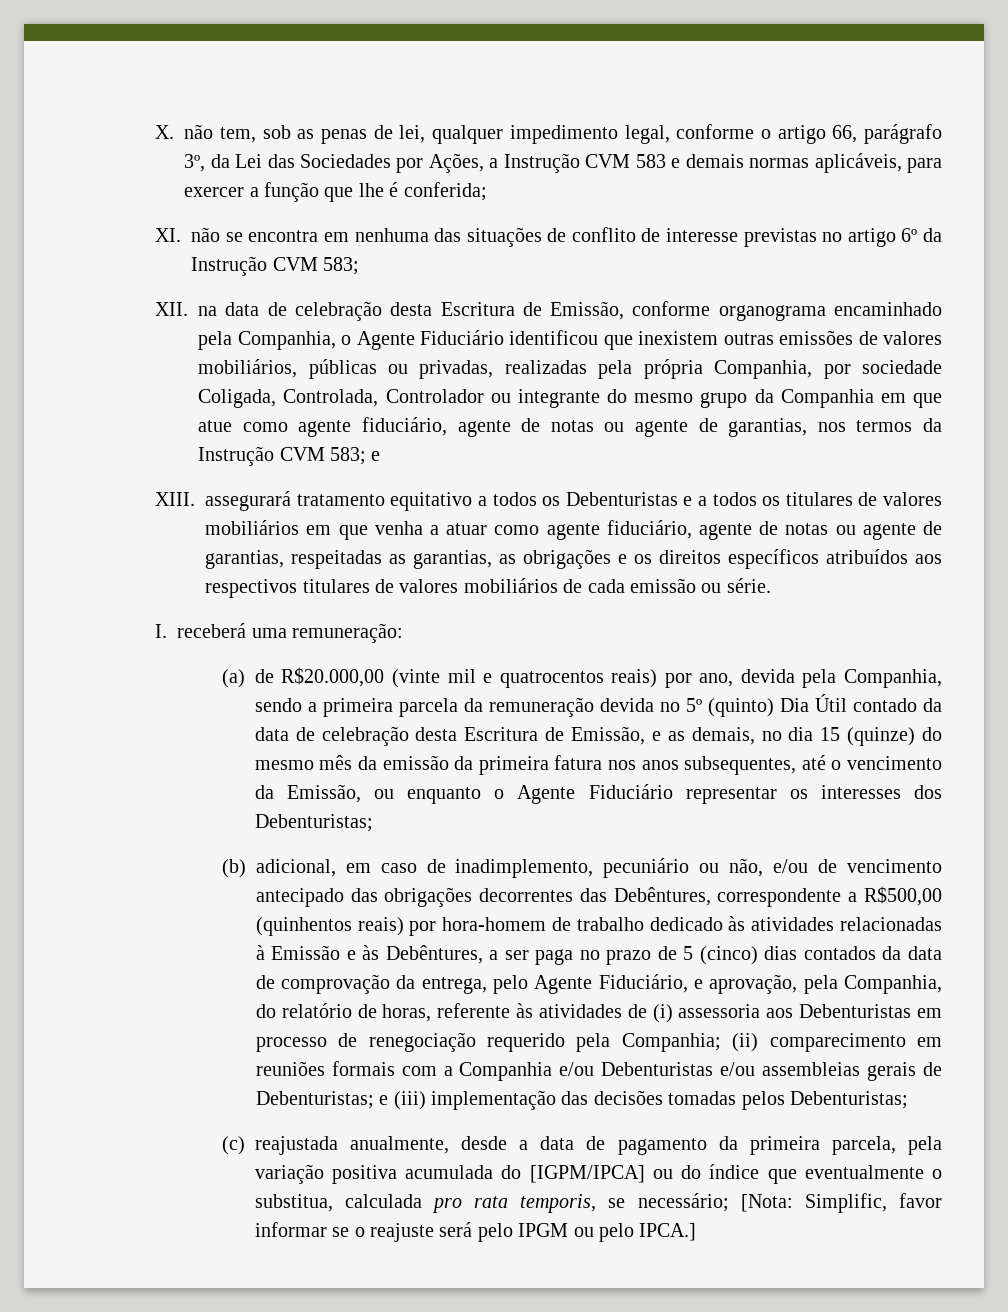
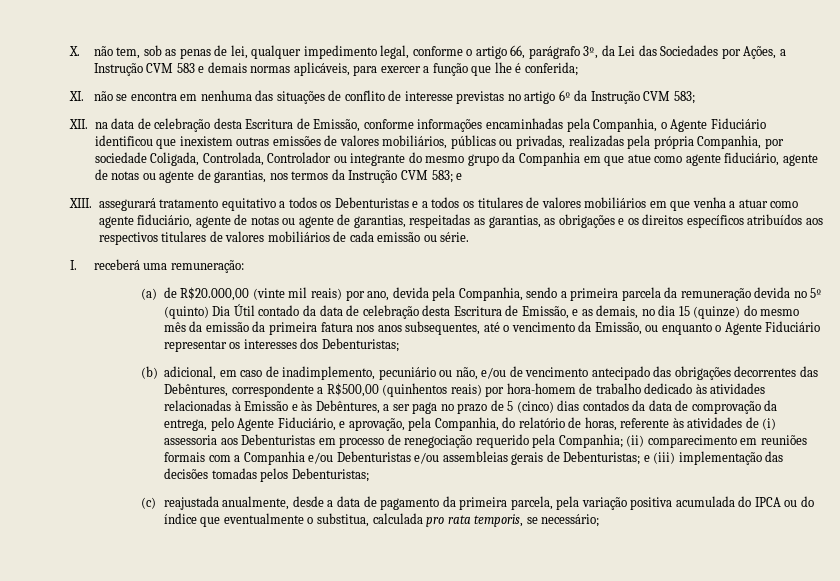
- XII. na data de celebração desta Escritura de Emissão, conforme organograma encaminhado pela Companhia, o Agente Fiduciário identificou que inexistem outras emissões de valores mobiliários, públicas ou privadas, realizadas pela própria Companhia, por sociedade Coligada, Controlada, Controlador ou integrante do mesmo grupo da Companhia em que atue como agente fiduciário, agente de notas ou agente de garantias, nos termos da Instrução CVM 583;
+ XII. na data de celebração desta Escritura de Emissão, conforme informações encaminhadas pela Companhia, o Agente Fiduciário identificou que inexistem outras emissões de valores mobiliários, públicas ou privadas, realizadas pela própria Companhia, por sociedade Coligada, Controlada, Controlador ou integrante do mesmo grupo da Companhia em que atue como agente fiduciário, agente de notas ou agente de garantias, nos termos da Instrução CVM 583;
- (a) de R$20.000,00 (vinte mil e quatrocentos reais) por ano, devida pela Companhia, sendo a primeira parcela da remuneração devida no 5º (quinto) Dia Útil contado da data de celebração desta Escritura de Emissão, e as demais, no dia 15 (quinze) do mesmo mês da emissão da primeira fatura nos anos subsequentes, até o vencimento da Emissão, ou enquanto o Agente Fiduciário representar os interesses dos Debenturistas;
+ (a) de R$20.000,00 (vinte mil reais) por ano, devida pela Companhia, sendo a primeira parcela da remuneração devida no 5º (quinto) Dia Útil contado da data de celebração desta Escritura de Emissão, e as demais, no dia 15 (quinze) do mesmo mês da emissão da primeira fatura nos anos subsequentes, até o vencimento da Emissão, ou enquanto o Agente Fiduciário representar os interesses dos Debenturistas;
- (c) reajustada anualmente, desde a data de pagamento da primeira parcela, pela variação positiva acumulada do [IGPM/IPCA] ou do índice que eventualmente o substitua, calculada pro rata temporis, se necessário; [Nota: Simplific, favor informar se o reajuste será pelo IPGM ou pelo IPCA.]
+ (c) reajustada anualmente, desde a data de pagamento da primeira parcela, pela variação positiva acumulada do IPCA ou do índice que eventualmente o substitua, calculada pro rata temporis, se necessário;

